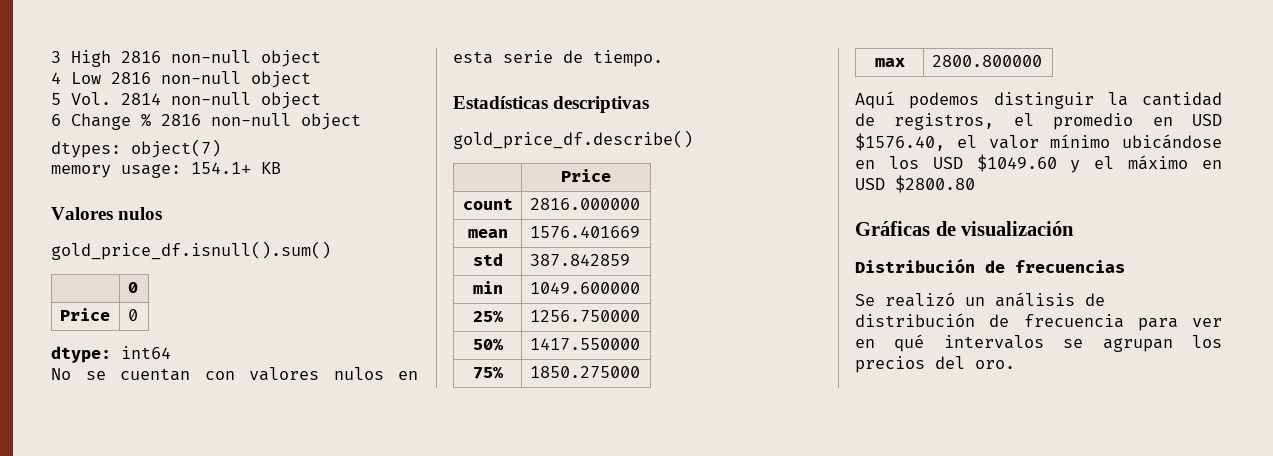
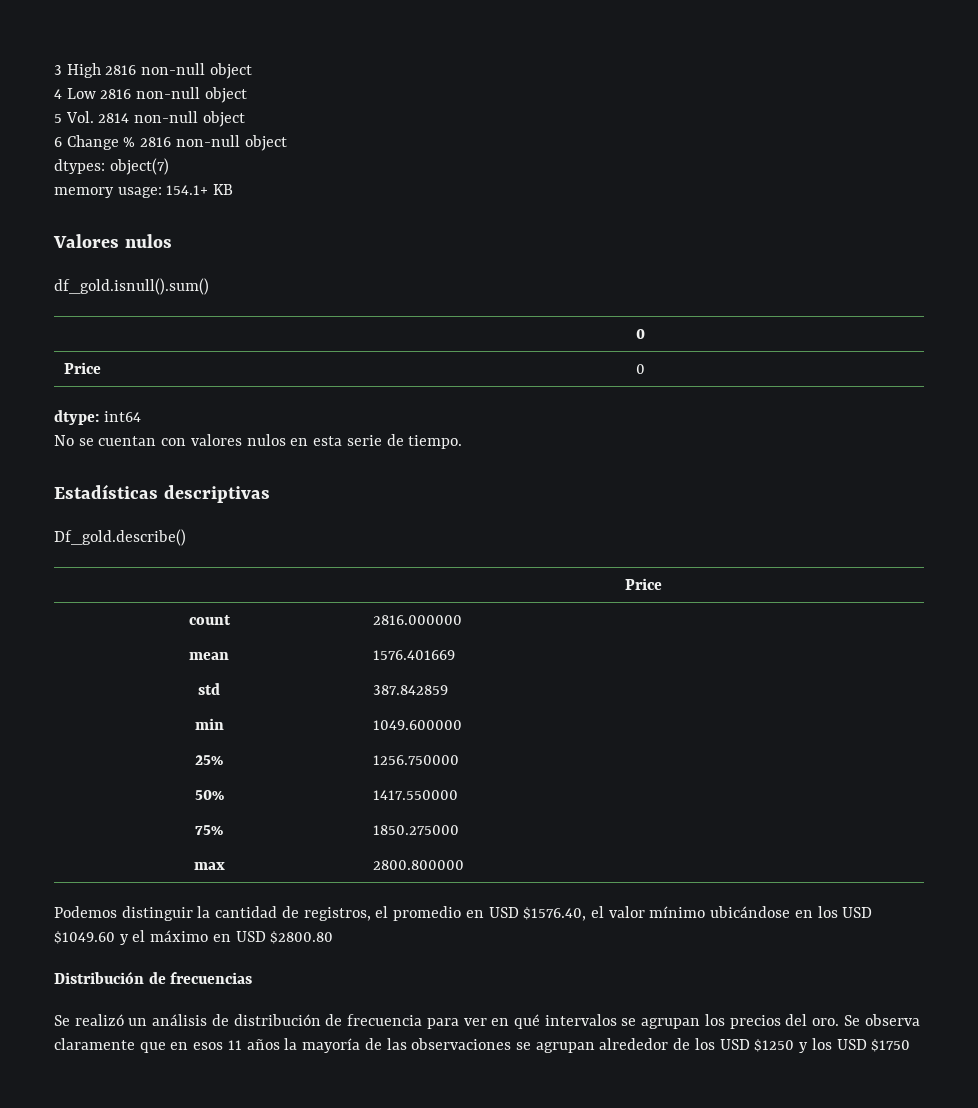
- gold_price_df.isnull().sum()
+ df_gold.isnull().sum()
- gold_price_df.describe()
+ Df_gold.describe()
- Aquí podemos distinguir la cantidad de registros, el promedio en USD $1576.40, el valor mínimo ubicándose en los USD $1049.60 y el máximo en USD $2800.80
+ Podemos distinguir la cantidad de registros, el promedio en USD $1576.40, el valor mínimo ubicándose en los USD $1049.60 y el máximo en USD $2800.80
- Gráficas de visualización
+ Se observa claramente que en esos 11 años la mayoría de las observaciones se agrupan alrededor de los USD $1250 y los USD $1750

